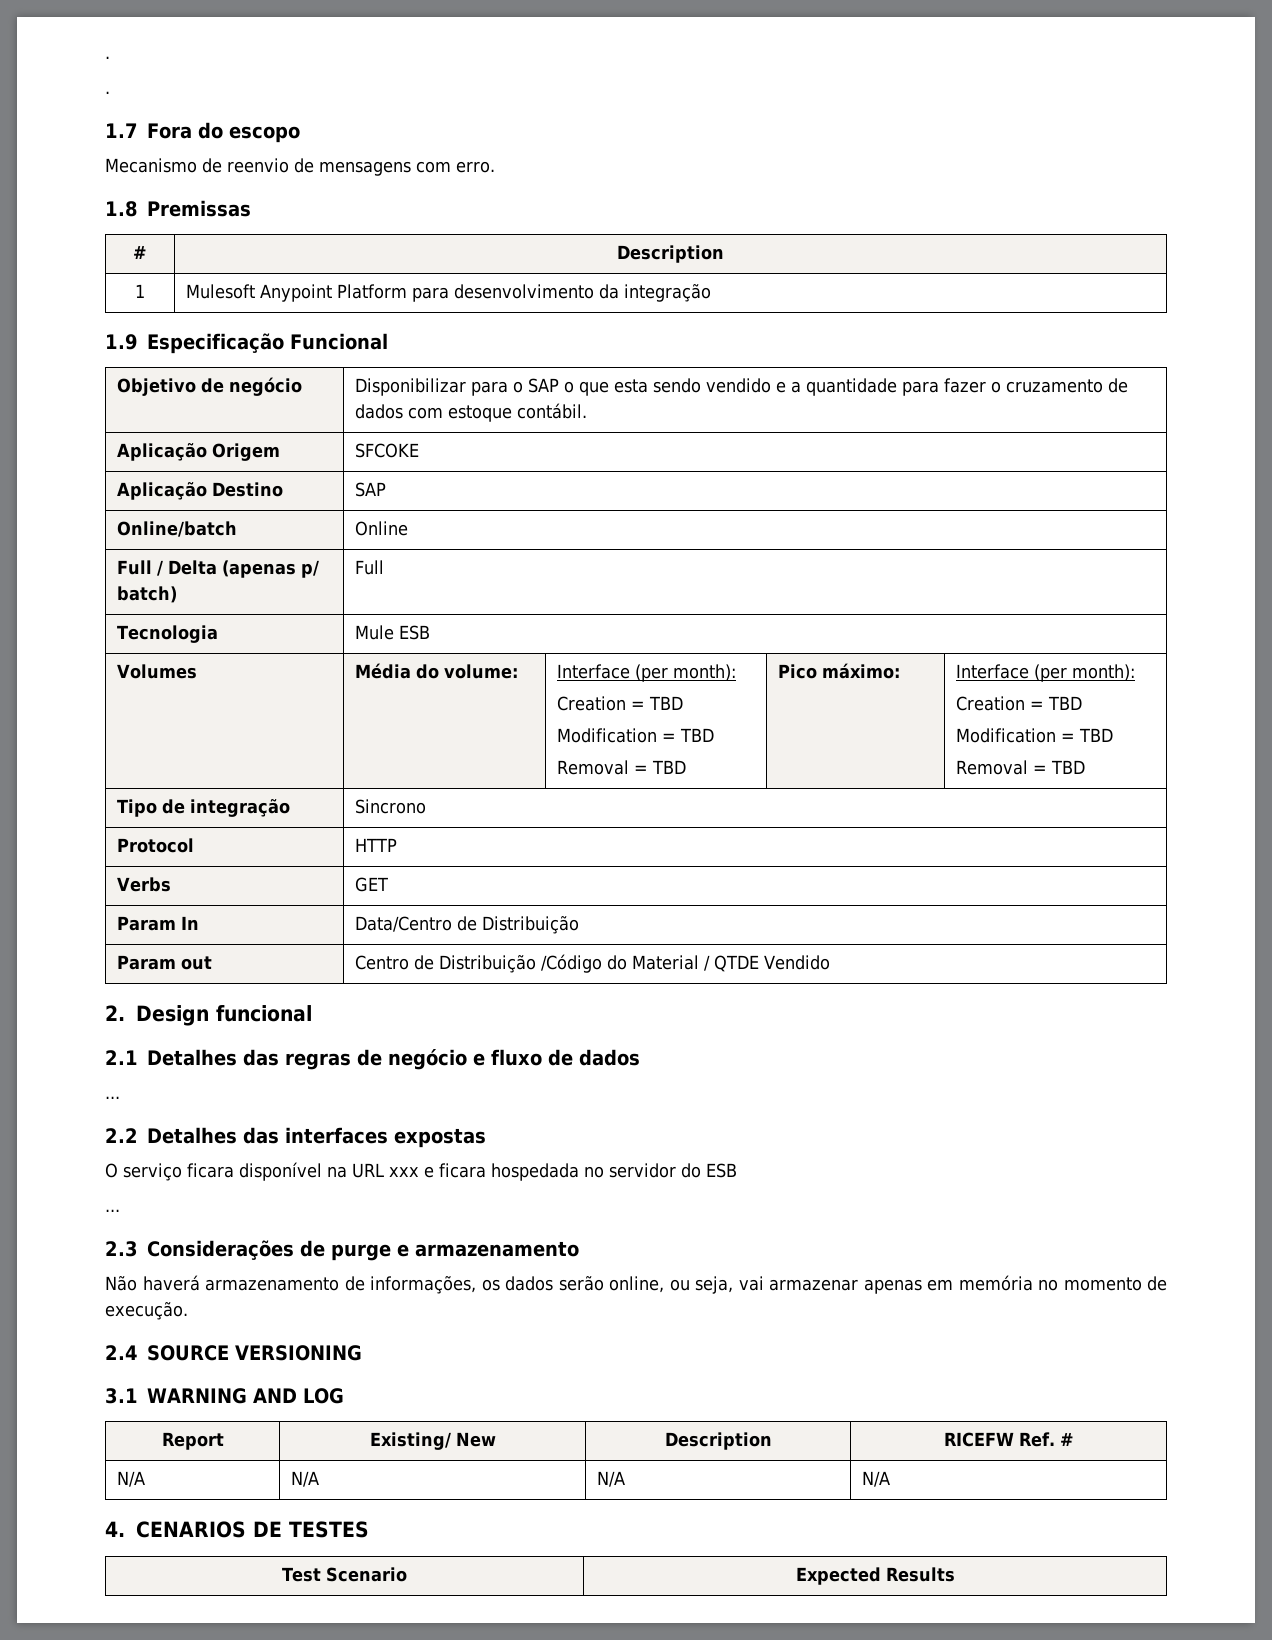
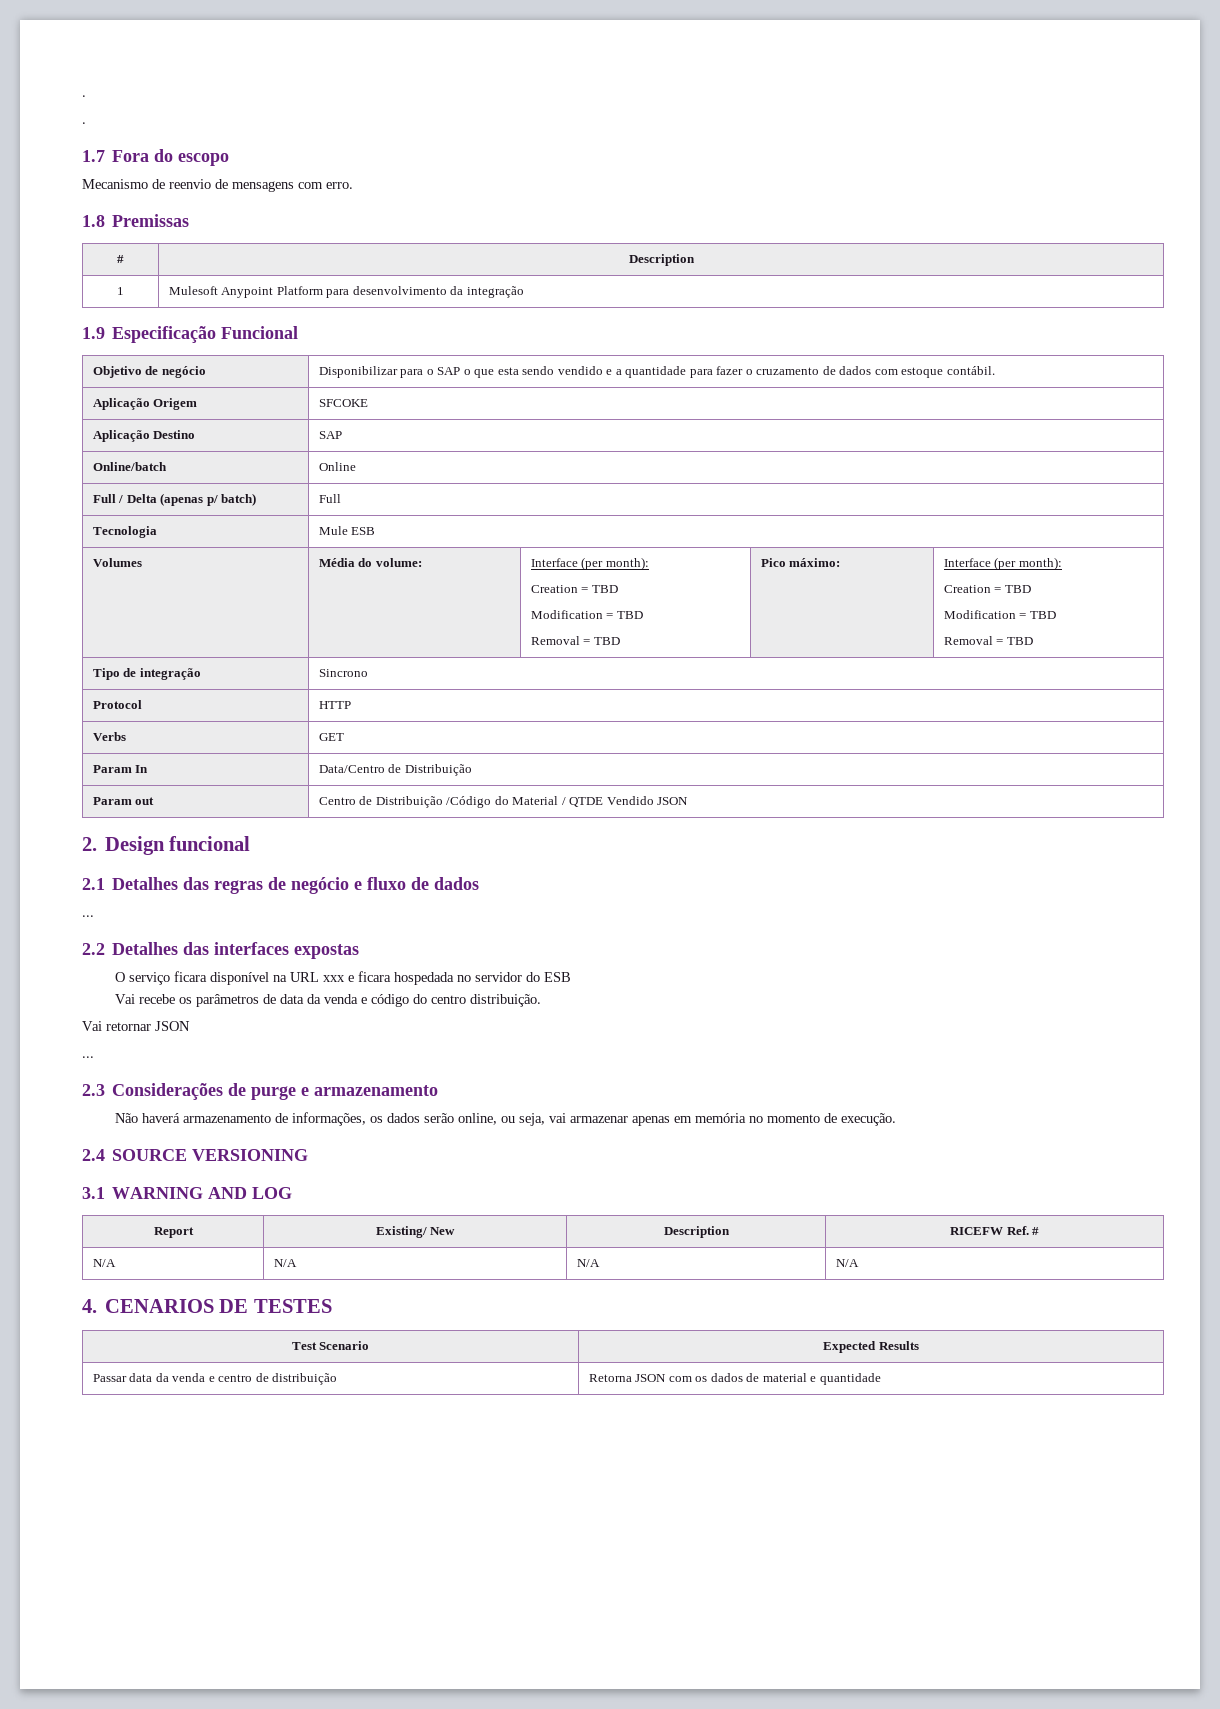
- Param out | Centro de Distribuição /Código do Material / QTDE Vendido
+ Param out | Centro de Distribuição /Código do Material / QTDE Vendido JSON
+ Vai recebe os parâmetros de data da venda e código do centro distribuição.
+ Vai retornar JSON
+ Passar data da venda e centro de distribuição | Retorna JSON com os dados de material e quantidade

